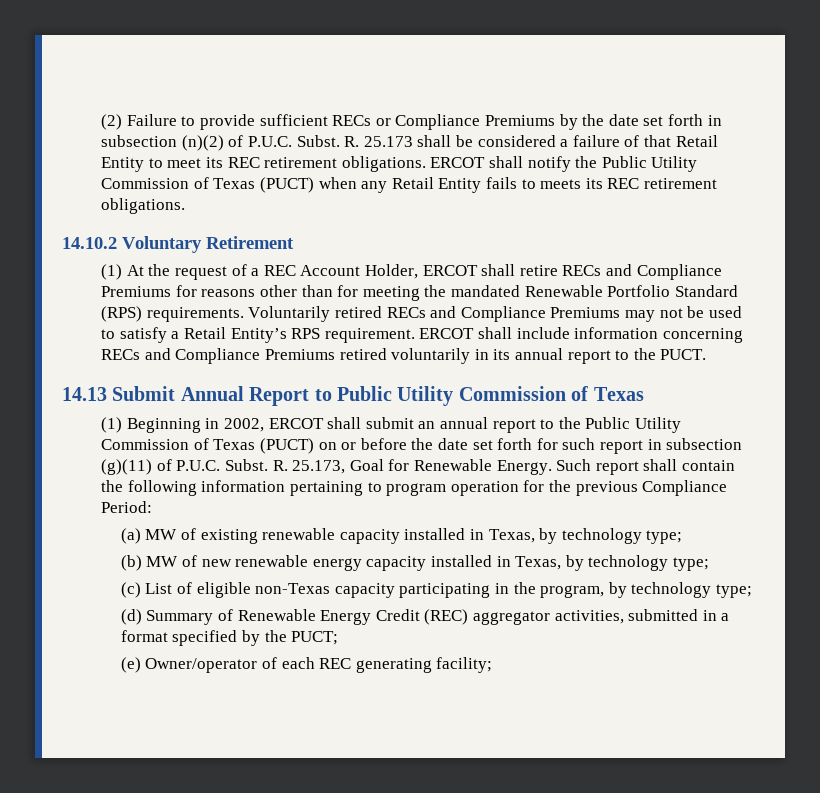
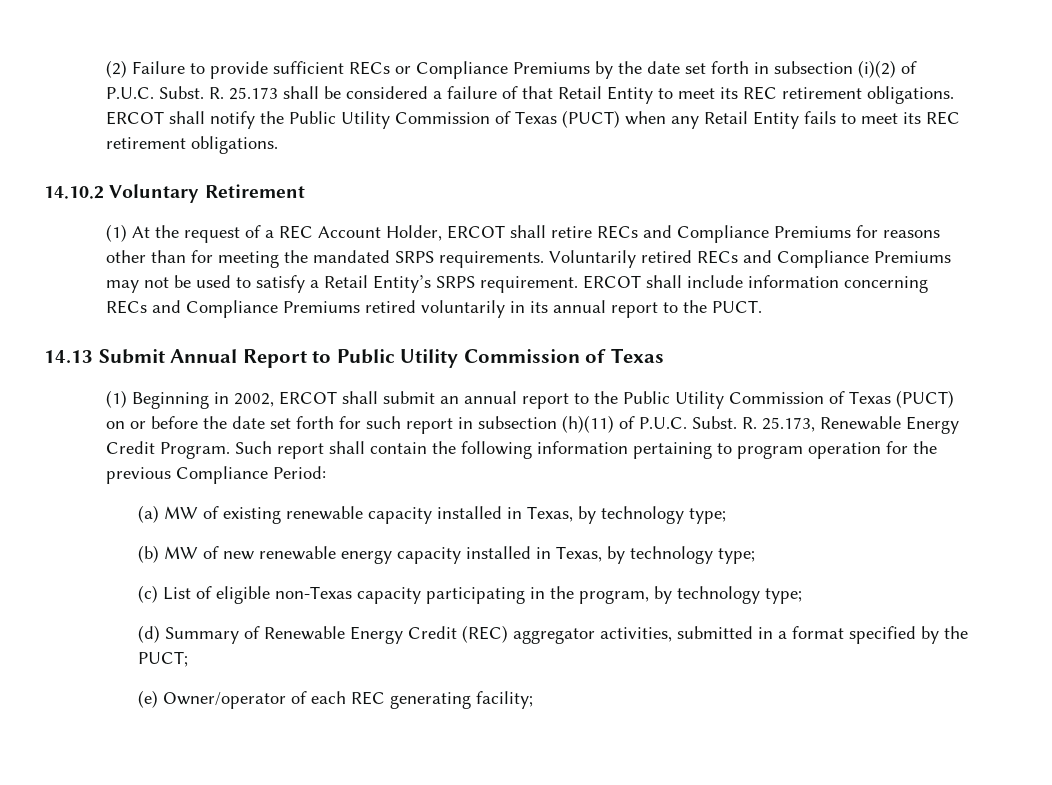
- (2) Failure to provide sufficient RECs or Compliance Premiums by the date set forth in subsection (n)(2) of P.U.C. Subst.
+ (2) Failure to provide sufficient RECs or Compliance Premiums by the date set forth in subsection (i)(2) of P.U.C. Subst.
- ERCOT shall notify the Public Utility Commission of Texas (PUCT) when any Retail Entity fails to meets its REC retirement obligations.
+ ERCOT shall notify the Public Utility Commission of Texas (PUCT) when any Retail Entity fails to meet its REC retirement obligations.
- (1) At the request of a REC Account Holder, ERCOT shall retire RECs and Compliance Premiums for reasons other than for meeting the mandated Renewable Portfolio Standard (RPS) requirements.
+ (1) At the request of a REC Account Holder, ERCOT shall retire RECs and Compliance Premiums for reasons other than for meeting the mandated SRPS requirements.
- Voluntarily retired RECs and Compliance Premiums may not be used to satisfy a Retail Entity’s RPS requirement.
+ Voluntarily retired RECs and Compliance Premiums may not be used to satisfy a Retail Entity’s SRPS requirement.
- (1) Beginning in 2002, ERCOT shall submit an annual report to the Public Utility Commission of Texas (PUCT) on or before the date set forth for such report in subsection (g)(11) of P.U.C. Subst.
+ (1) Beginning in 2002, ERCOT shall submit an annual report to the Public Utility Commission of Texas (PUCT) on or before the date set forth for such report in subsection (h)(11) of P.U.C. Subst.
- R. 25.173, Goal for Renewable Energy.
+ R. 25.173, Renewable Energy Credit Program.

